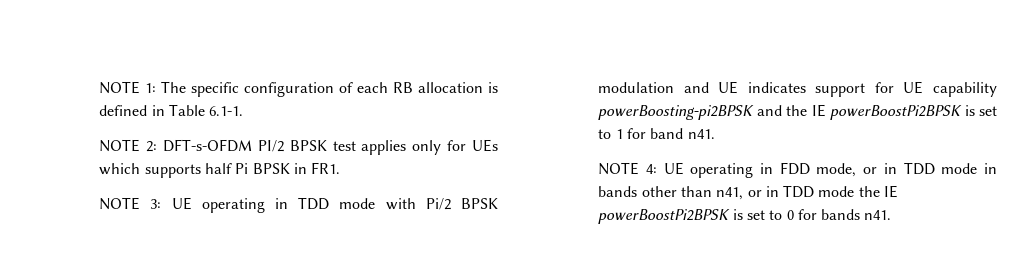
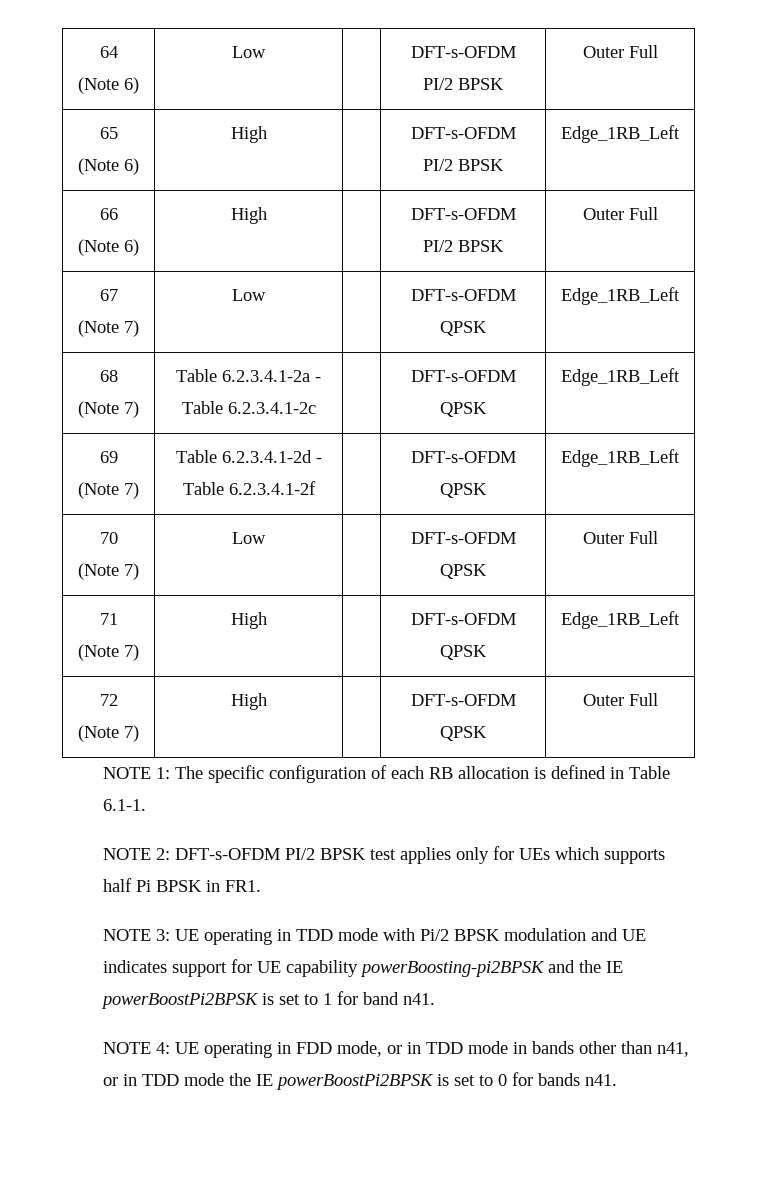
+ 64 (Note 6) | Low | | DFT-s-OFDM PI/2 BPSK | Outer Full
+ 65 (Note 6) | High | | DFT-s-OFDM PI/2 BPSK | Edge_1RB_Left
+ 66 (Note 6) | High | | DFT-s-OFDM PI/2 BPSK | Outer Full
+ 67 (Note 7) | Low | | DFT-s-OFDM QPSK | Edge_1RB_Left
+ 68 (Note 7) | Table 6.2.3.4.1-2a - Table 6.2.3.4.1-2c | | DFT-s-OFDM QPSK | Edge_1RB_Left
+ 69 (Note 7) | Table 6.2.3.4.1-2d - Table 6.2.3.4.1-2f | | DFT-s-OFDM QPSK | Edge_1RB_Left
+ 70 (Note 7) | Low | | DFT-s-OFDM QPSK | Outer Full
+ 71 (Note 7) | High | | DFT-s-OFDM QPSK | Edge_1RB_Left
+ 72 (Note 7) | High | | DFT-s-OFDM QPSK | Outer Full

